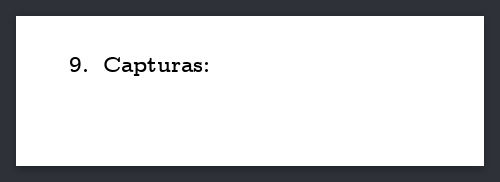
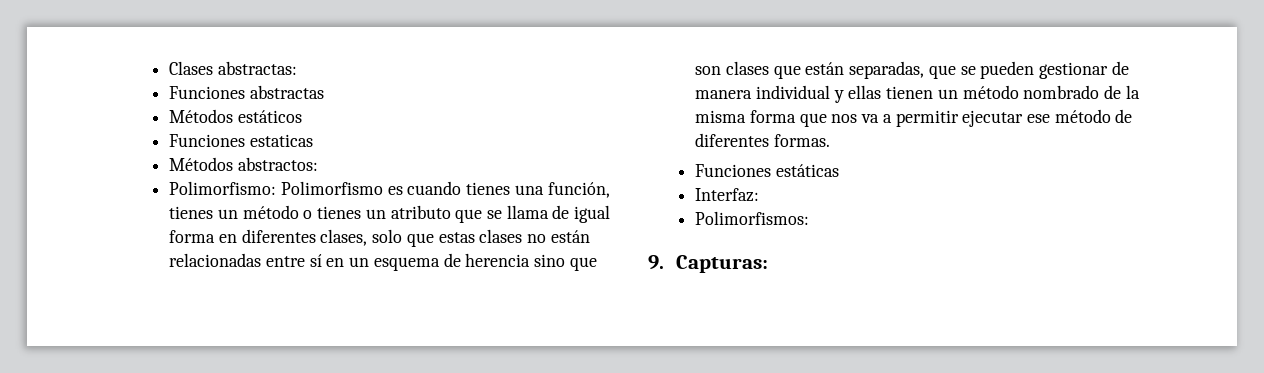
+ Clases abstractas:
+ Funciones abstractas
+ Métodos estáticos
+ Funciones estaticas
+ Métodos abstractos:
+ Polimorfismo: Polimorfismo es cuando tienes una función, tienes un método o tienes un atributo que se llama de igual forma en diferentes clases, solo que estas clases no están relacionadas entre sí en un esquema de herencia sino que son clases que están separadas, que se pueden gestionar de manera individual y ellas tienen un método nombrado de la misma forma que nos va a permitir ejecutar ese método de diferentes formas.
+ Funciones estáticas
+ Interfaz:
+ Polimorfismos:

